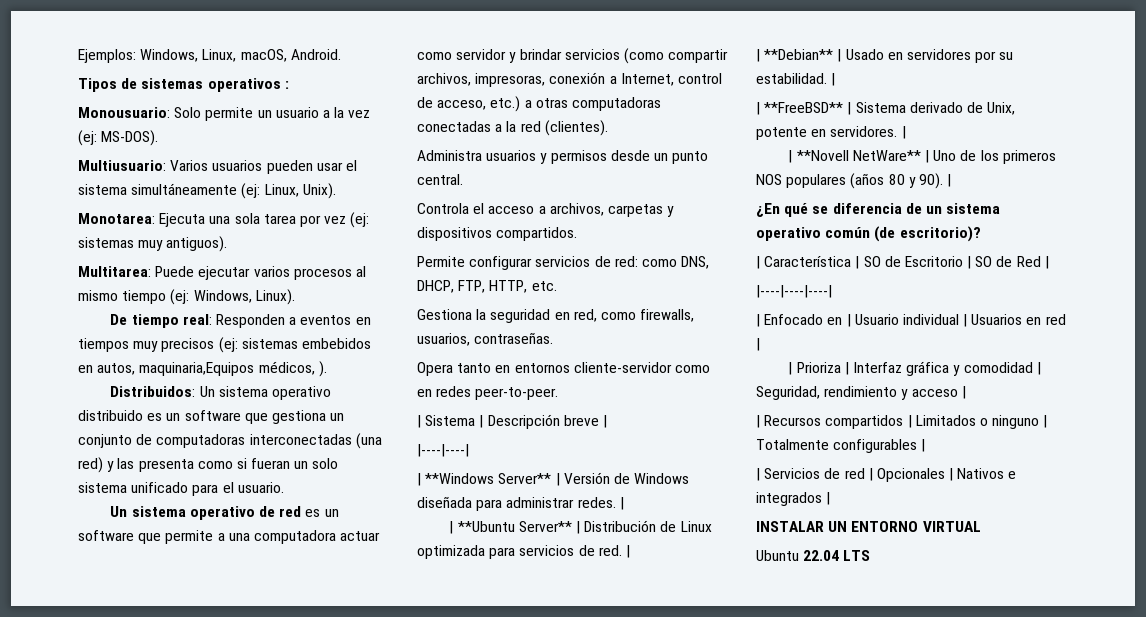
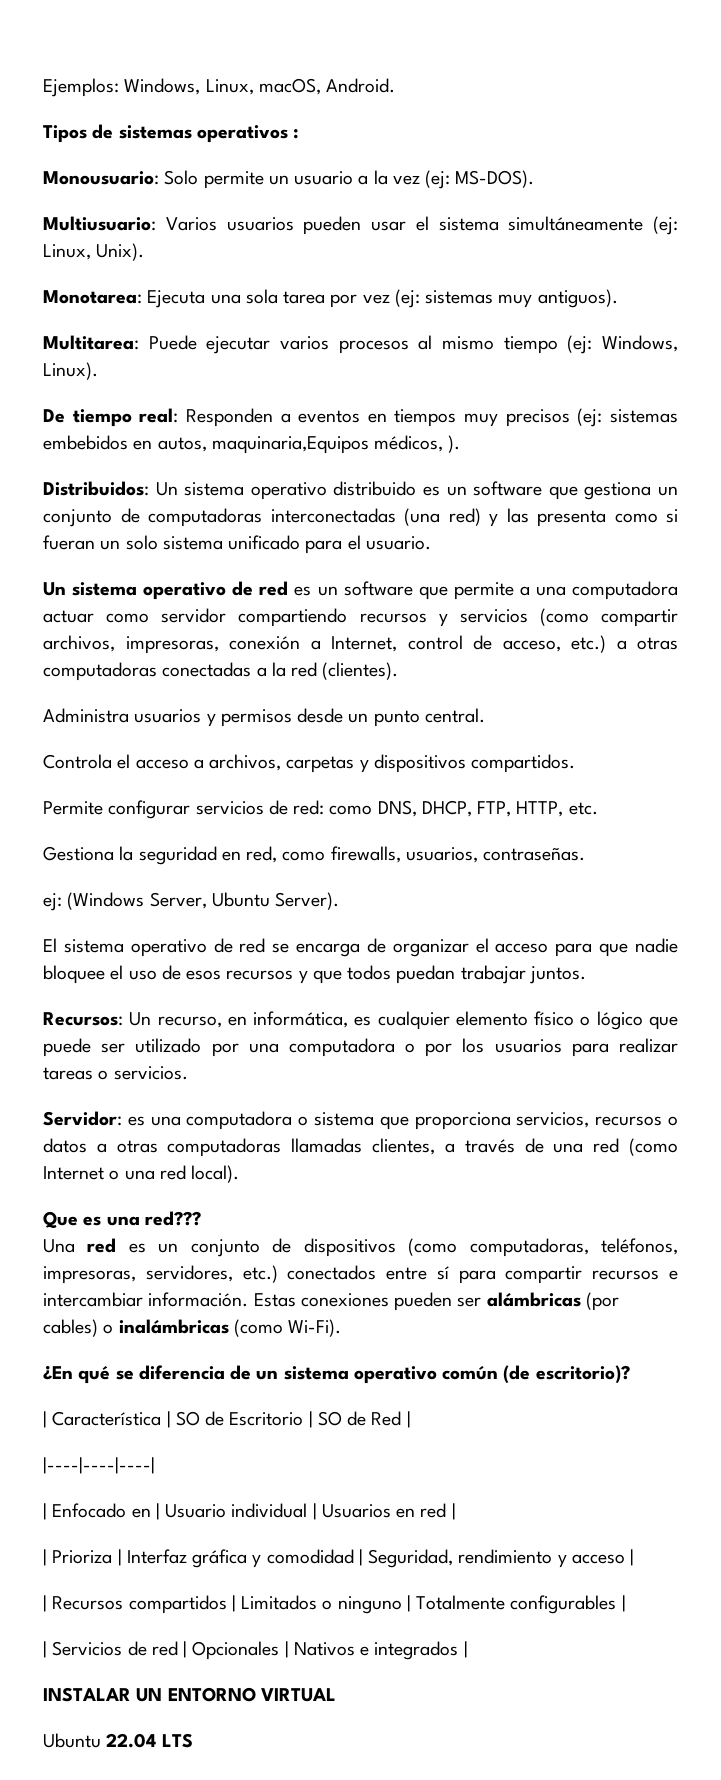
- Un sistema operativo de red es un software que permite a una computadora actuar como servidor y brindar servicios (como compartir archivos, impresoras, conexión a Internet, control de acceso, etc.) a otras computadoras conectadas a la red (clientes).
+ Un sistema operativo de red es un software que permite a una computadora actuar como servidor compartiendo recursos y servicios (como compartir archivos, impresoras, conexión a Internet, control de acceso, etc.) a otras computadoras conectadas a la red (clientes).
- Opera tanto en entornos cliente-servidor como en redes peer-to-peer.
- | Sistema | Descripción breve |
- |----|----|
- | **Windows Server** | Versión de Windows diseñada para administrar redes. |
- | **Ubuntu Server** | Distribución de Linux optimizada para servicios de red. |
- | **Debian** | Usado en servidores por su estabilidad. |
- | **FreeBSD** | Sistema derivado de Unix, potente en servidores. |
- | **Novell NetWare** | Uno de los primeros NOS populares (años 80 y 90). |
+ ej: (Windows Server, Ubuntu Server).
+ El sistema operativo de red se encarga de organizar el acceso para que nadie bloquee el uso de esos recursos y que todos puedan trabajar juntos.
+ Recursos: Un recurso, en informática, es cualquier elemento físico o lógico que puede ser utilizado por una computadora o por los usuarios para realizar tareas o servicios.
+ Servidor: es una computadora o sistema que proporciona servicios, recursos o datos a otras computadoras llamadas clientes, a través de una red (como Internet o una red local).
+ Que es una red???
+ Una red es un conjunto de dispositivos (como computadoras, teléfonos, impresoras, servidores, etc.) conectados entre sí para compartir recursos e intercambiar información. Estas conexiones pueden ser alámbricas (por cables) o inalámbricas (como Wi-Fi).

